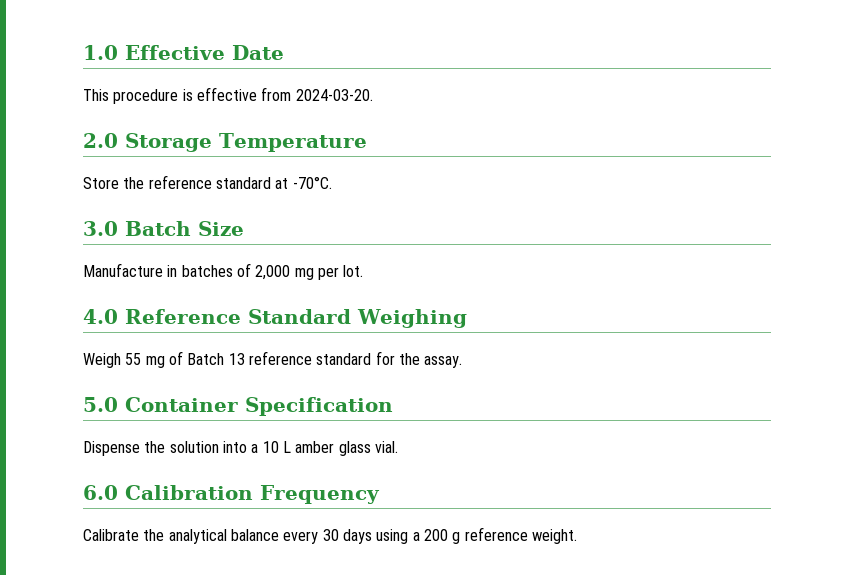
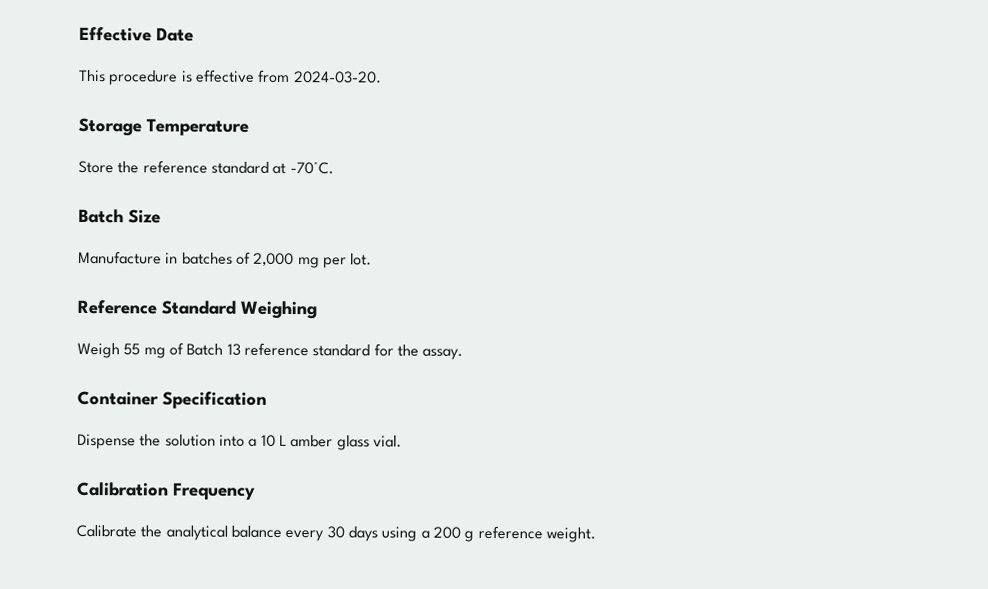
- 1.0 Effective Date
+ Effective Date
- 2.0 Storage Temperature
+ Storage Temperature
- 3.0 Batch Size
+ Batch Size
- 4.0 Reference Standard Weighing
+ Reference Standard Weighing
- 5.0 Container Specification
+ Container Specification
- 6.0 Calibration Frequency
+ Calibration Frequency

